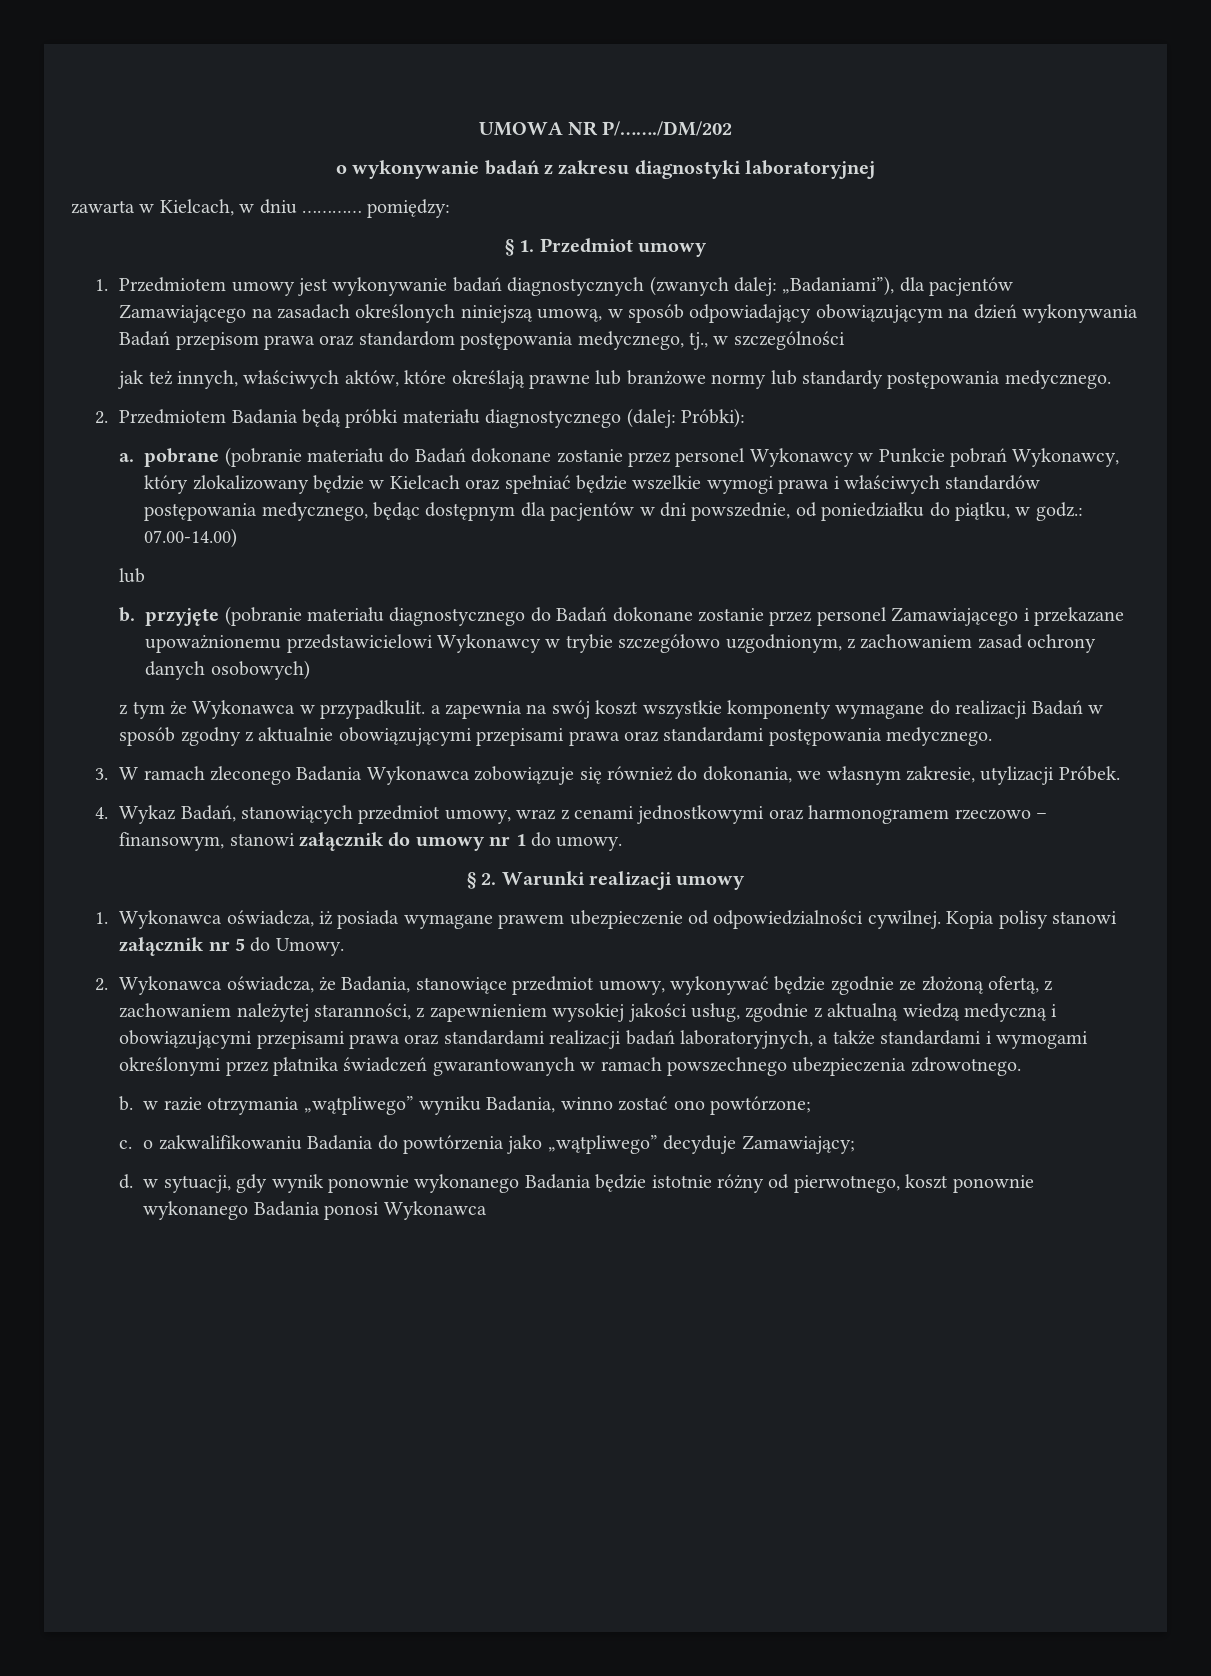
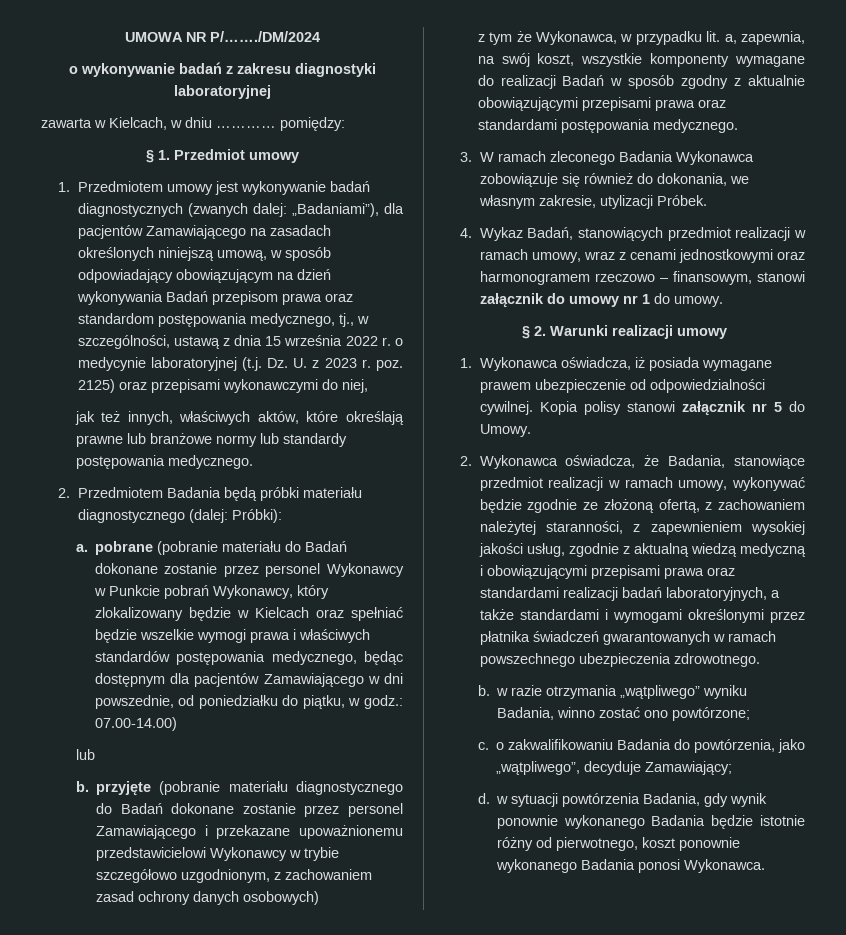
- UMOWA NR P/……./DM/202
+ UMOWA NR P/……./DM/2024
- 1. Przedmiotem umowy jest wykonywanie badań diagnostycznych (zwanych dalej: „Badaniami”), dla pacjentów Zamawiającego na zasadach określonych niniejszą umową, w sposób odpowiadający obowiązującym na dzień wykonywania Badań przepisom prawa oraz standardom postępowania medycznego, tj., w szczególności
+ 1. Przedmiotem umowy jest wykonywanie badań diagnostycznych (zwanych dalej: „Badaniami”), dla pacjentów Zamawiającego na zasadach określonych niniejszą umową, w sposób odpowiadający obowiązującym na dzień wykonywania Badań przepisom prawa oraz standardom postępowania medycznego, tj., w szczególności, ustawą z dnia 15 września 2022 r. o medycynie laboratoryjnej (t.j. Dz. U. z 2023 r. poz. 2125) oraz przepisami wykonawczymi do niej,
- a. pobrane (pobranie materiału do Badań dokonane zostanie przez personel Wykonawcy w Punkcie pobrań Wykonawcy, który zlokalizowany będzie w Kielcach oraz spełniać będzie wszelkie wymogi prawa i właściwych standardów postępowania medycznego, będąc dostępnym dla pacjentów w dni powszednie, od poniedziałku do piątku, w godz.: 07.00-14.00)
+ a. pobrane (pobranie materiału do Badań dokonane zostanie przez personel Wykonawcy w Punkcie pobrań Wykonawcy, który zlokalizowany będzie w Kielcach oraz spełniać będzie wszelkie wymogi prawa i właściwych standardów postępowania medycznego, będąc dostępnym dla pacjentów Zamawiającego w dni powszednie, od poniedziałku do piątku, w godz.: 07.00-14.00)
- z tym że Wykonawca w przypadkulit. a zapewnia na swój koszt wszystkie komponenty wymagane do realizacji Badań w sposób zgodny z aktualnie obowiązującymi przepisami prawa oraz standardami postępowania medycznego.
+ z tym że Wykonawca, w przypadku lit. a, zapewnia, na swój koszt, wszystkie komponenty wymagane do realizacji Badań w sposób zgodny z aktualnie obowiązującymi przepisami prawa oraz standardami postępowania medycznego.
- 4. Wykaz Badań, stanowiących przedmiot umowy, wraz z cenami jednostkowymi oraz harmonogramem rzeczowo – finansowym, stanowi załącznik do umowy nr 1 do umowy.
+ 4. Wykaz Badań, stanowiących przedmiot realizacji w ramach umowy, wraz z cenami jednostkowymi oraz harmonogramem rzeczowo – finansowym, stanowi załącznik do umowy nr 1 do umowy.
- 2. Wykonawca oświadcza, że Badania, stanowiące przedmiot umowy, wykonywać będzie zgodnie ze złożoną ofertą, z zachowaniem należytej staranności, z zapewnieniem wysokiej jakości usług, zgodnie z aktualną wiedzą medyczną i obowiązującymi przepisami prawa oraz standardami realizacji badań laboratoryjnych, a także standardami i wymogami określonymi przez płatnika świadczeń gwarantowanych w ramach powszechnego ubezpieczenia zdrowotnego.
+ 2. Wykonawca oświadcza, że Badania, stanowiące przedmiot realizacji w ramach umowy, wykonywać będzie zgodnie ze złożoną ofertą, z zachowaniem należytej staranności, z zapewnieniem wysokiej jakości usług, zgodnie z aktualną wiedzą medyczną i obowiązującymi przepisami prawa oraz standardami realizacji badań laboratoryjnych, a także standardami i wymogami określonymi przez płatnika świadczeń gwarantowanych w ramach powszechnego ubezpieczenia zdrowotnego.
- c. o zakwalifikowaniu Badania do powtórzenia jako „wątpliwego” decyduje Zamawiający;
+ c. o zakwalifikowaniu Badania do powtórzenia, jako „wątpliwego”, decyduje Zamawiający;
- d. w sytuacji, gdy wynik ponownie wykonanego Badania będzie istotnie różny od pierwotnego, koszt ponownie wykonanego Badania ponosi Wykonawca
+ d. w sytuacji powtórzenia Badania, gdy wynik ponownie wykonanego Badania będzie istotnie różny od pierwotnego, koszt ponownie wykonanego Badania ponosi Wykonawca.

